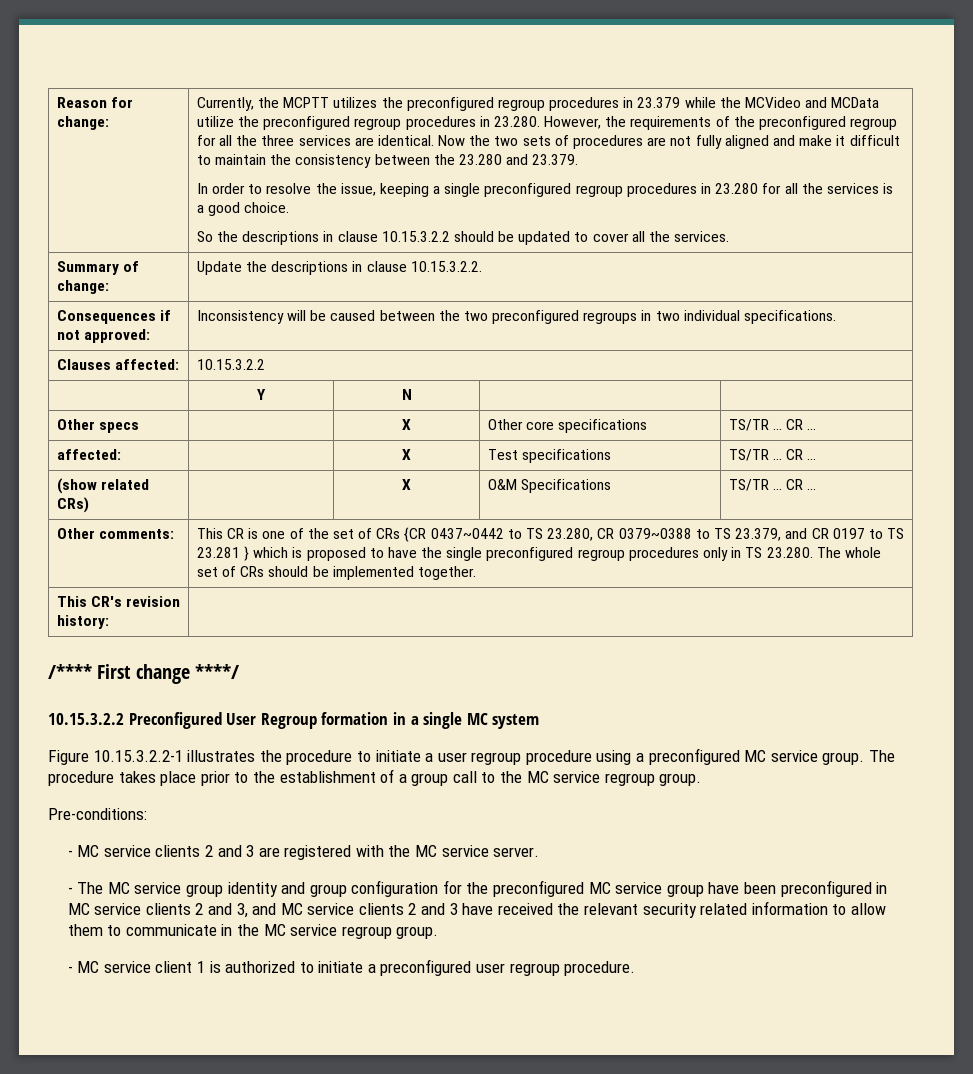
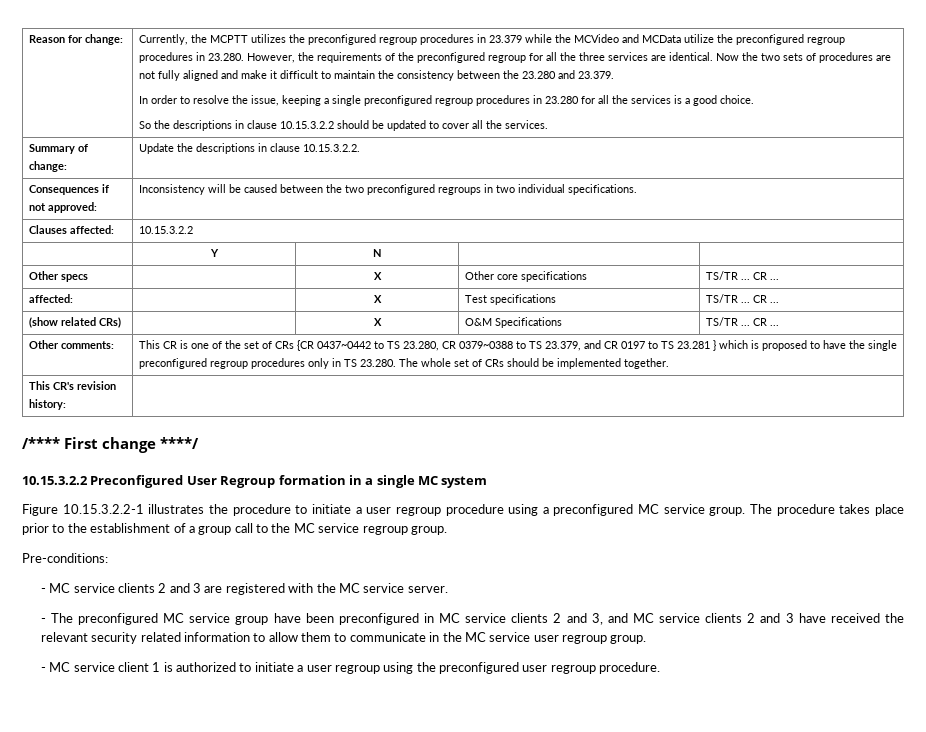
- - The MC service group identity and group configuration for the preconfigured MC service group have been preconfigured in MC service clients 2 and 3, and MC service clients 2 and 3 have received the relevant security related information to allow them to communicate in the MC service regroup group.
+ - The preconfigured MC service group have been preconfigured in MC service clients 2 and 3, and MC service clients 2 and 3 have received the relevant security related information to allow them to communicate in the MC service user regroup group.
- - MC service client 1 is authorized to initiate a preconfigured user regroup procedure.
+ - MC service client 1 is authorized to initiate a user regroup using the preconfigured user regroup procedure.

